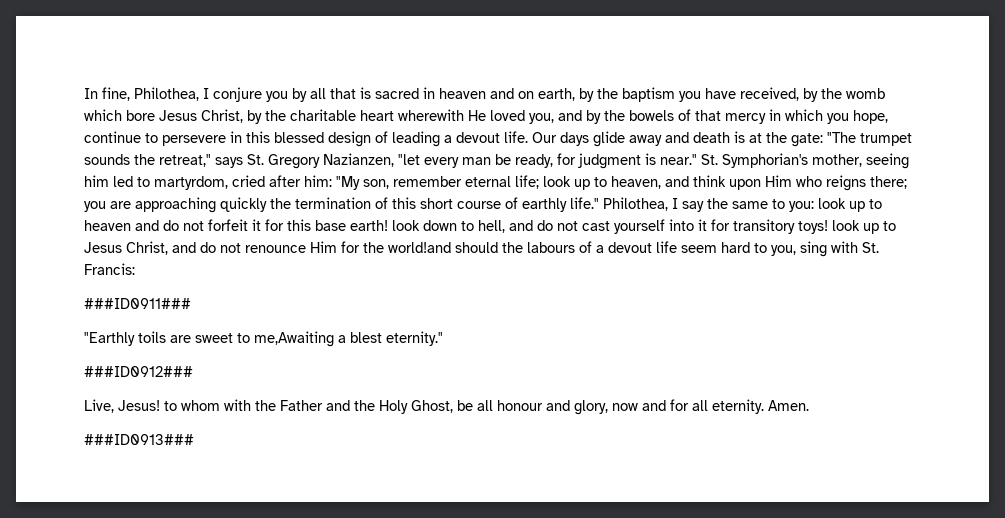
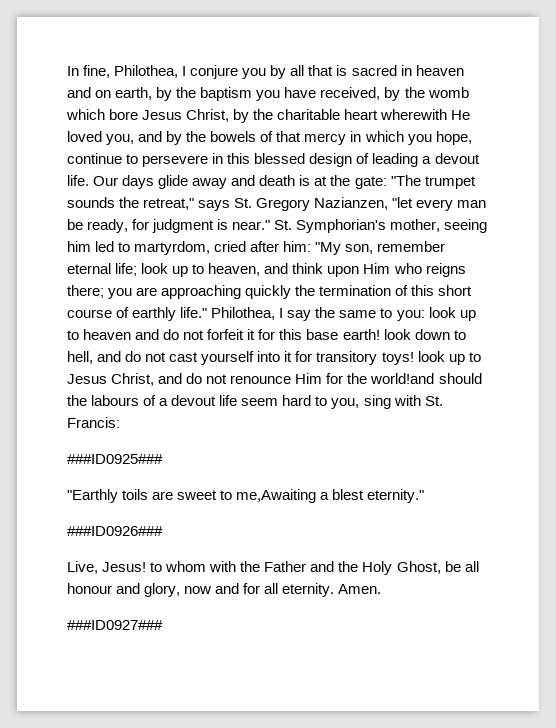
- ###ID0911###
+ ###ID0925###
- ###ID0912###
+ ###ID0926###
- ###ID0913###
+ ###ID0927###

